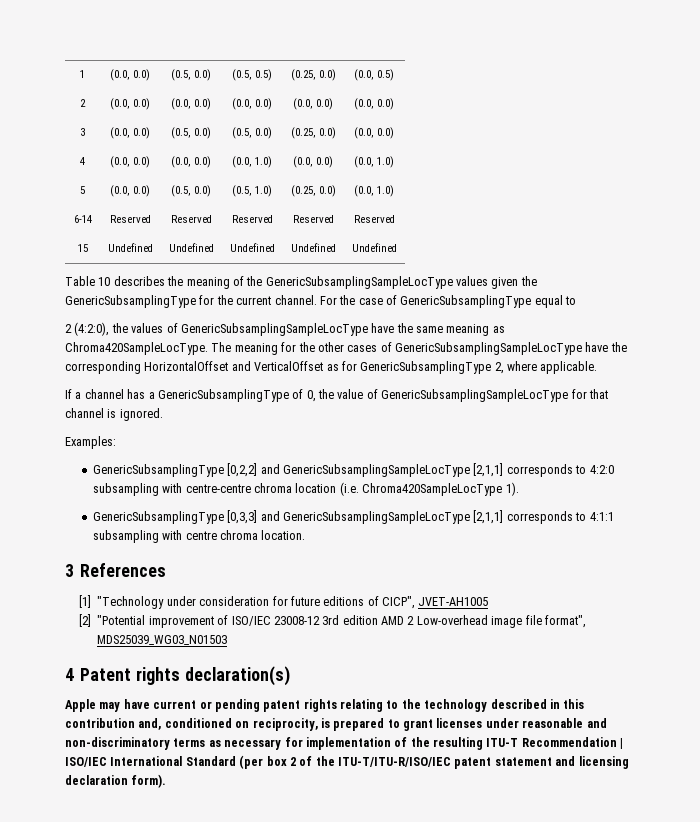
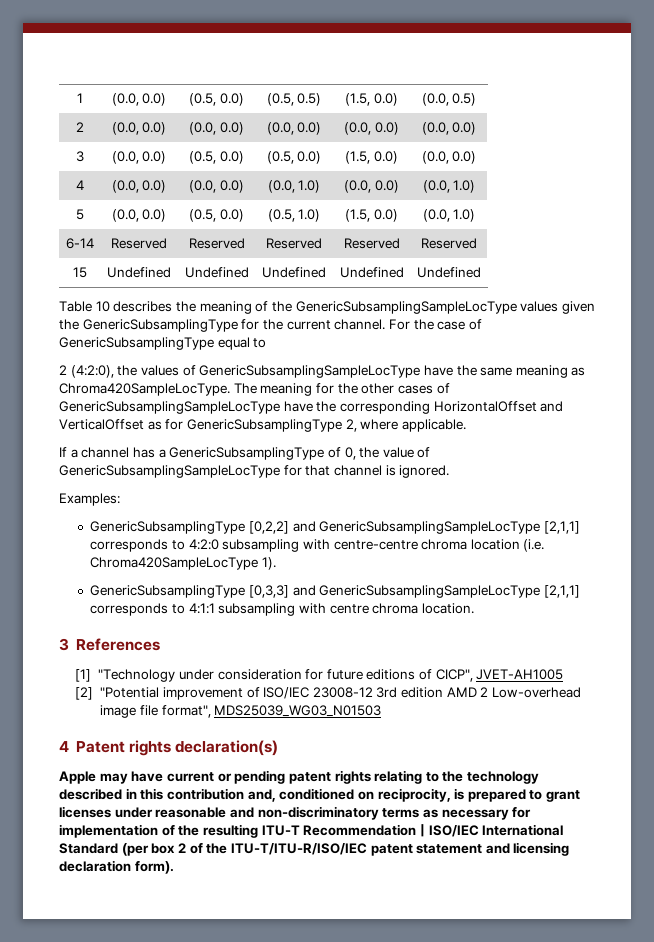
- 1 | (0.0, 0.0) | (0.5, 0.0) | (0.5, 0.5) | (0.25, 0.0) | (0.0, 0.5)
+ 1 | (0.0, 0.0) | (0.5, 0.0) | (0.5, 0.5) | (1.5, 0.0) | (0.0, 0.5)
- 3 | (0.0, 0.0) | (0.5, 0.0) | (0.5, 0.0) | (0.25, 0.0) | (0.0, 0.0)
+ 3 | (0.0, 0.0) | (0.5, 0.0) | (0.5, 0.0) | (1.5, 0.0) | (0.0, 0.0)
- 5 | (0.0, 0.0) | (0.5, 0.0) | (0.5, 1.0) | (0.25, 0.0) | (0.0, 1.0)
+ 5 | (0.0, 0.0) | (0.5, 0.0) | (0.5, 1.0) | (1.5, 0.0) | (0.0, 1.0)

